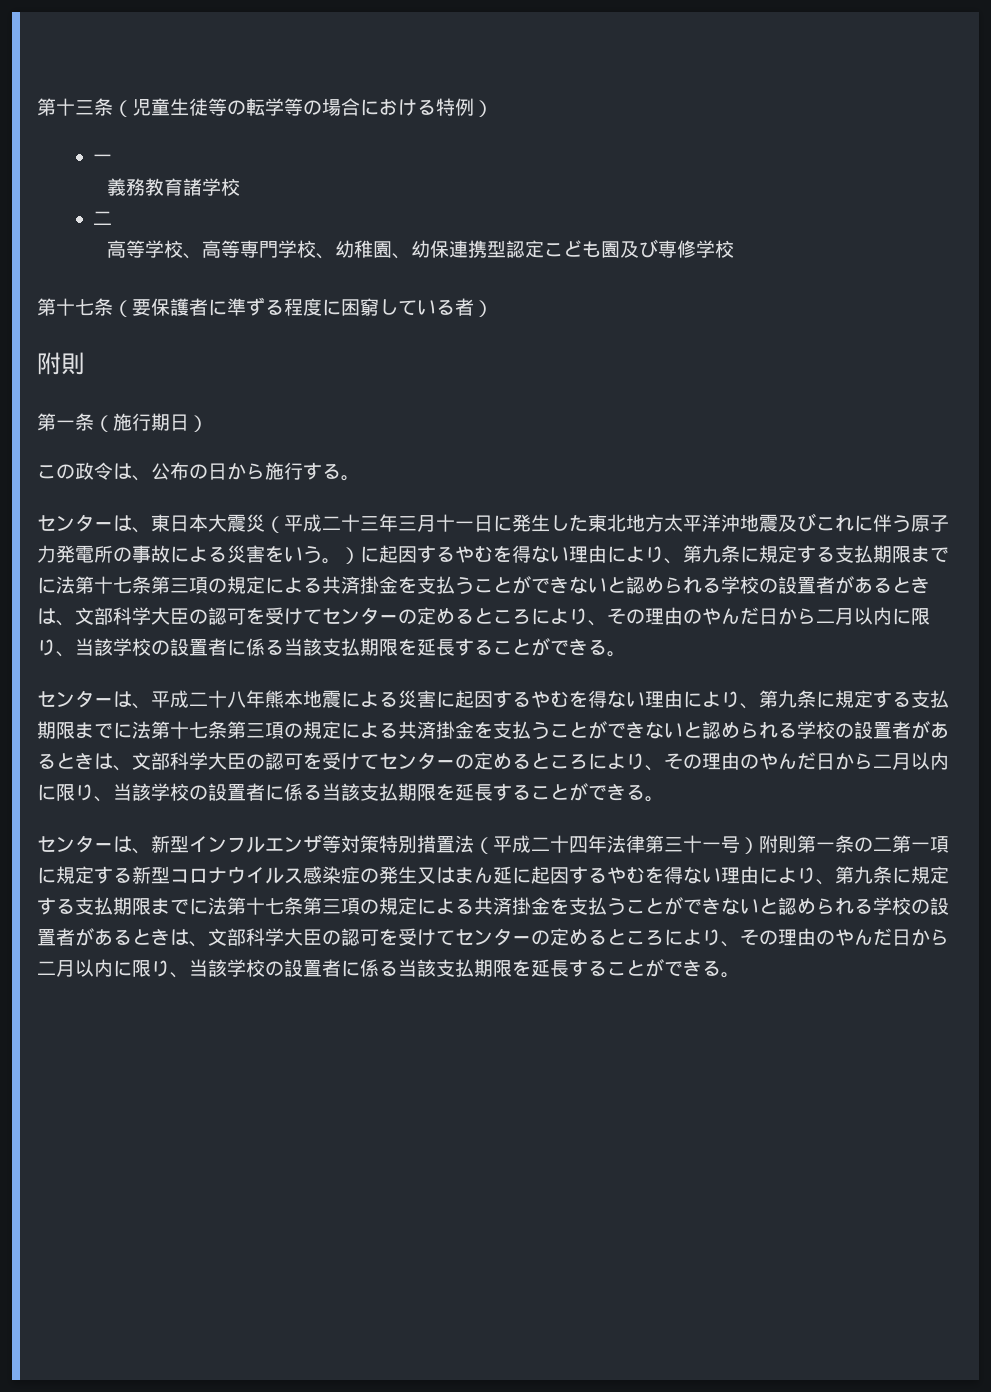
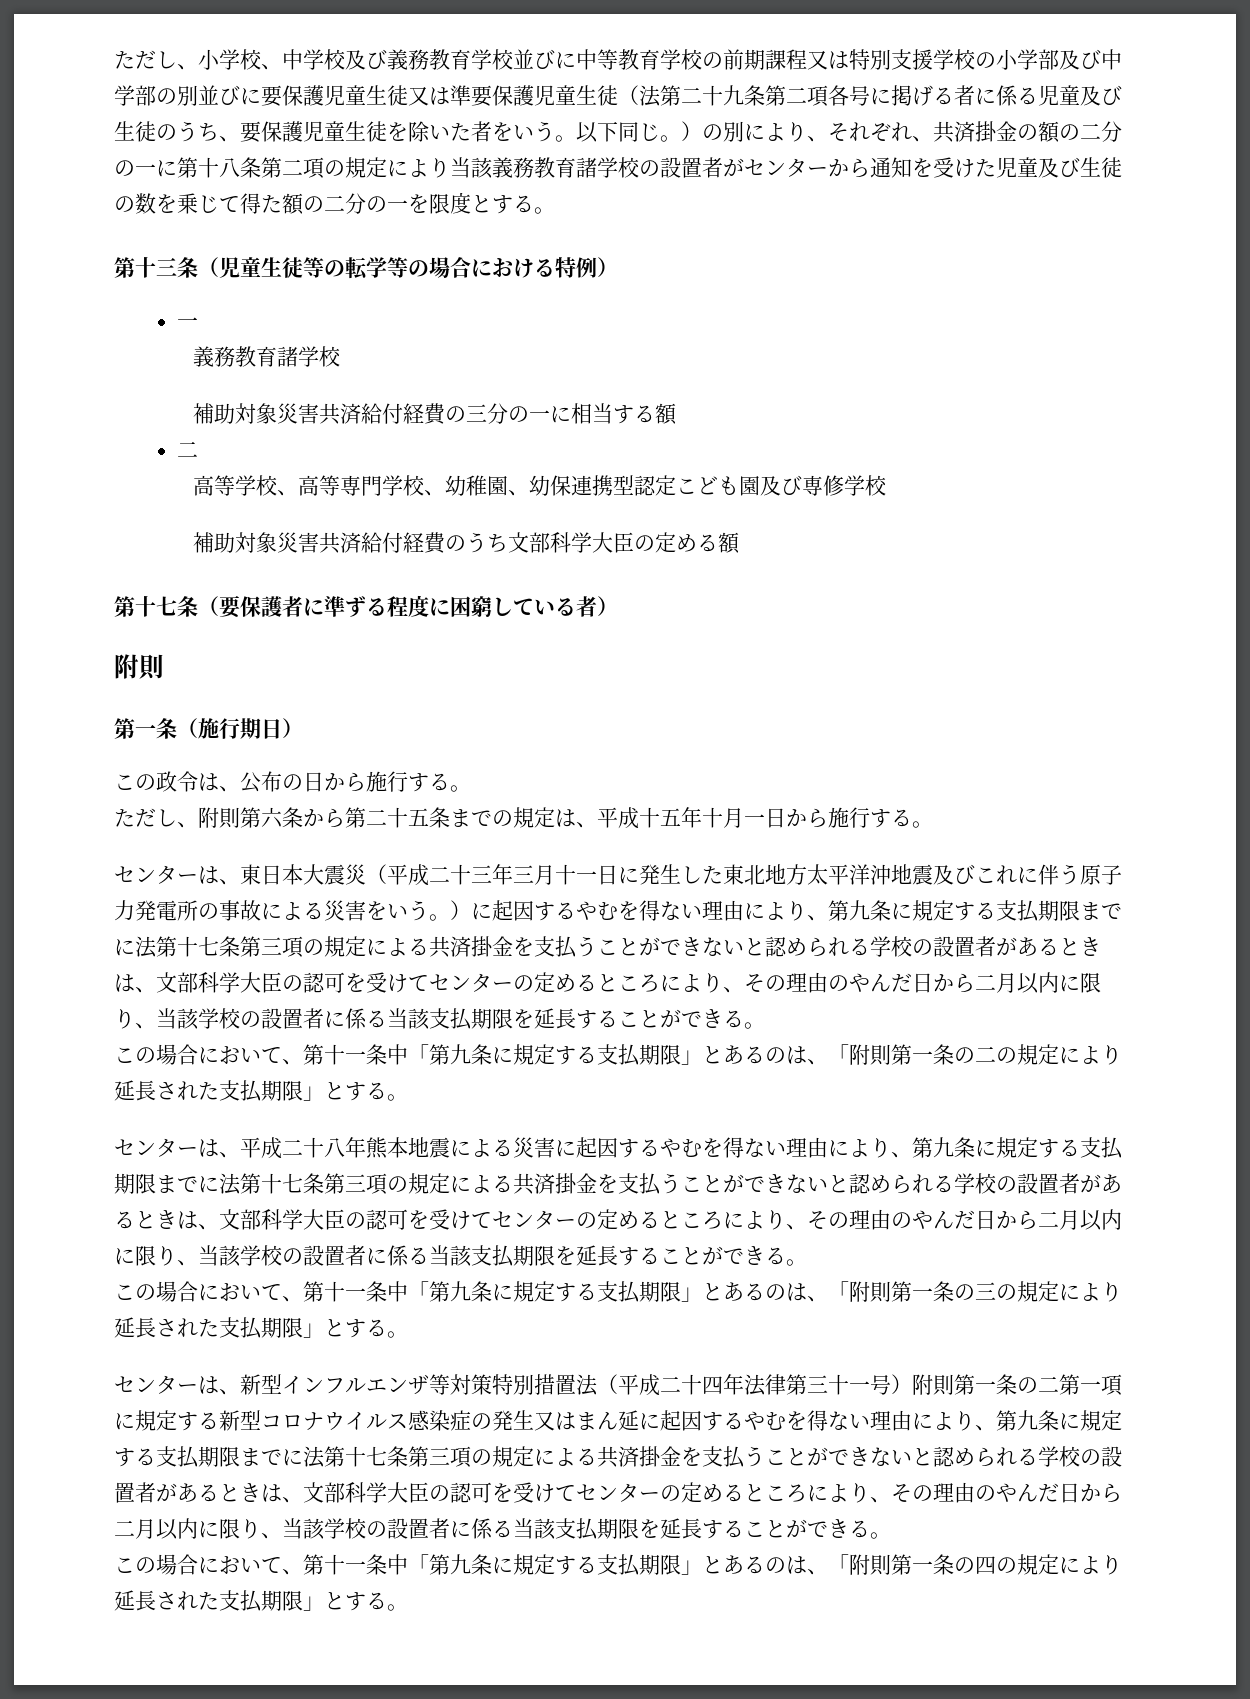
+ ただし、小学校、中学校及び義務教育学校並びに中等教育学校の前期課程又は特別支援学校の小学部及び中学部の別並びに要保護児童生徒又は準要保護児童生徒（法第二十九条第二項各号に掲げる者に係る児童及び生徒のうち、要保護児童生徒を除いた者をいう。以下同じ。）の別により、それぞれ、共済掛金の額の二分の一に第十八条第二項の規定により当該義務教育諸学校の設置者がセンターから通知を受けた児童及び生徒の数を乗じて得た額の二分の一を限度とする。
+ 補助対象災害共済給付経費の三分の一に相当する額
+ 補助対象災害共済給付経費のうち文部科学大臣の定める額
+ ただし、附則第六条から第二十五条までの規定は、平成十五年十月一日から施行する。
+ この場合において、第十一条中「第九条に規定する支払期限」とあるのは、「附則第一条の二の規定により延長された支払期限」とする。
+ この場合において、第十一条中「第九条に規定する支払期限」とあるのは、「附則第一条の三の規定により延長された支払期限」とする。
+ この場合において、第十一条中「第九条に規定する支払期限」とあるのは、「附則第一条の四の規定により延長された支払期限」とする。

